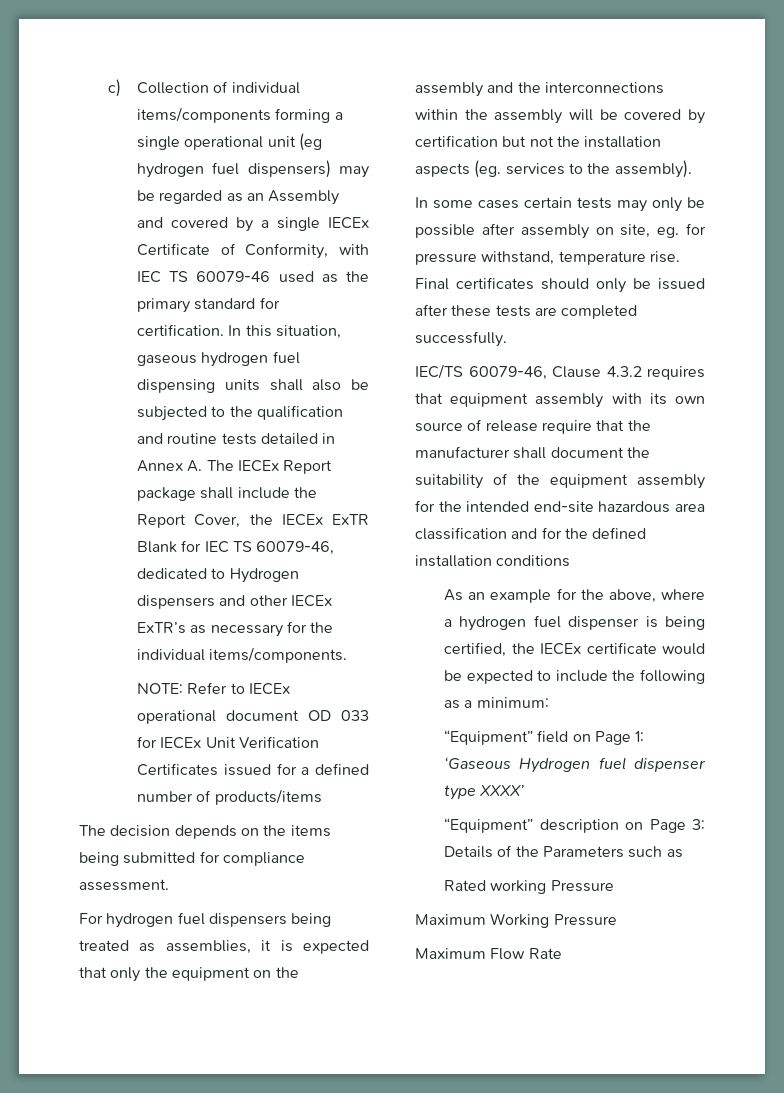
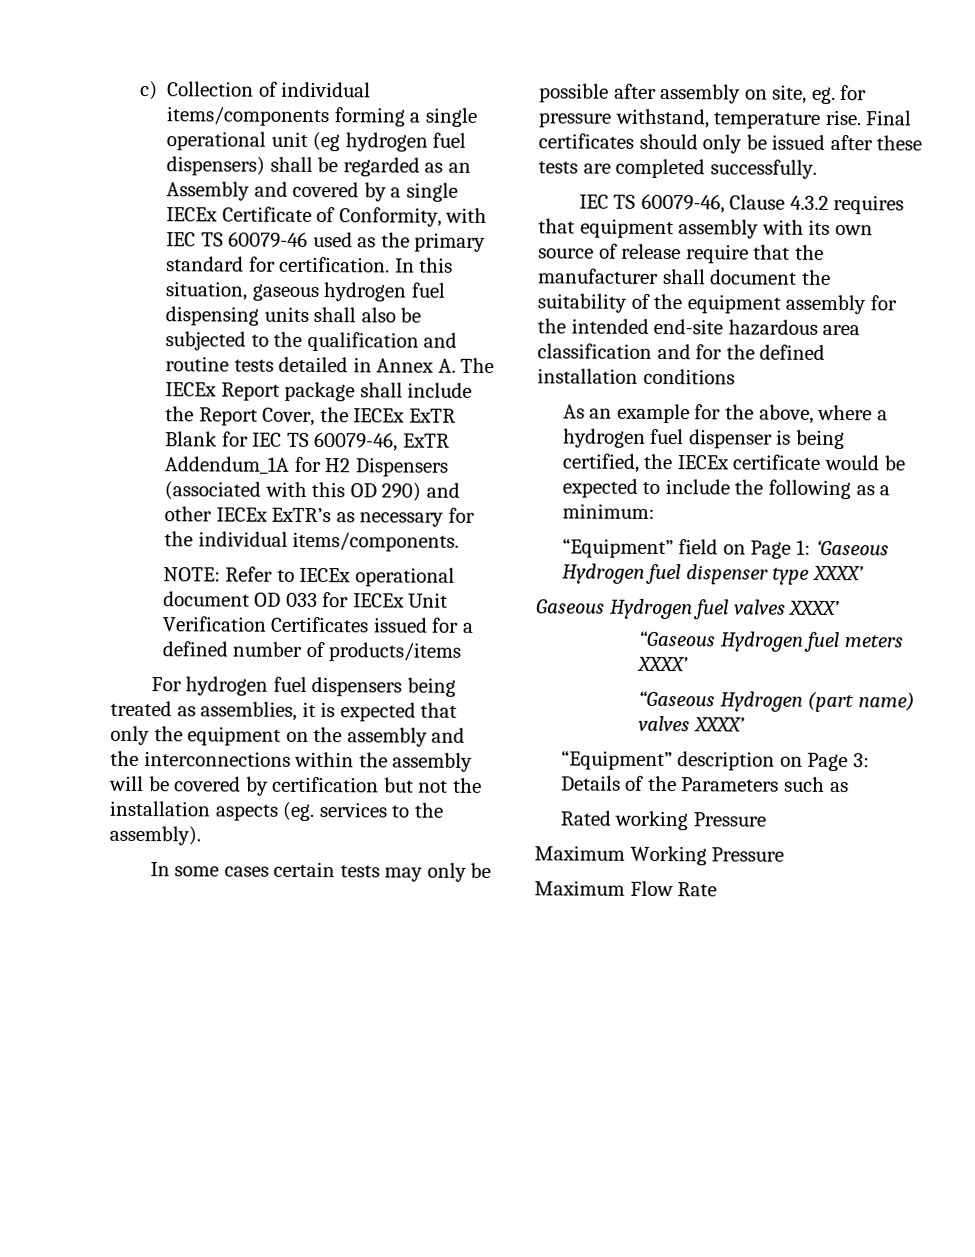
- c) Collection of individual items/components forming a single operational unit (eg hydrogen fuel dispensers) may be regarded as an Assembly and covered by a single IECEx Certificate of Conformity, with IEC TS 60079-46 used as the primary standard for certification.
+ c) Collection of individual items/components forming a single operational unit (eg hydrogen fuel dispensers) shall be regarded as an Assembly and covered by a single IECEx Certificate of Conformity, with IEC TS 60079-46 used as the primary standard for certification.
- In this situation, gaseous hydrogen fuel dispensing units shall also be subjected to the qualification and routine tests detailed in Annex A. The IECEx Report package shall include the Report Cover, the IECEx ExTR Blank for IEC TS 60079-46, dedicated to Hydrogen dispensers and other IECEx ExTR’s as necessary for the individual items/components.
+ In this situation, gaseous hydrogen fuel dispensing units shall also be subjected to the qualification and routine tests detailed in Annex A. The IECEx Report package shall include the Report Cover, the IECEx ExTR Blank for IEC TS 60079-46, ExTR Addendum_1A for H2 Dispensers (associated with this OD 290) and other IECEx ExTR’s as necessary for the individual items/components.
- The decision depends on the items being submitted for compliance assessment.
- IEC/TS 60079-46, Clause 4.3.2 requires that equipment assembly with its own source of release require that the manufacturer shall document the suitability of the equipment assembly for the intended end-site hazardous area classification and for the defined installation conditions
+ IEC TS 60079-46, Clause 4.3.2 requires that equipment assembly with its own source of release require that the manufacturer shall document the suitability of the equipment assembly for the intended end-site hazardous area classification and for the defined installation conditions
+ Gaseous Hydrogen fuel valves XXXX’
+ “Gaseous Hydrogen fuel meters XXXX’
+ “Gaseous Hydrogen (part name) valves XXXX’

